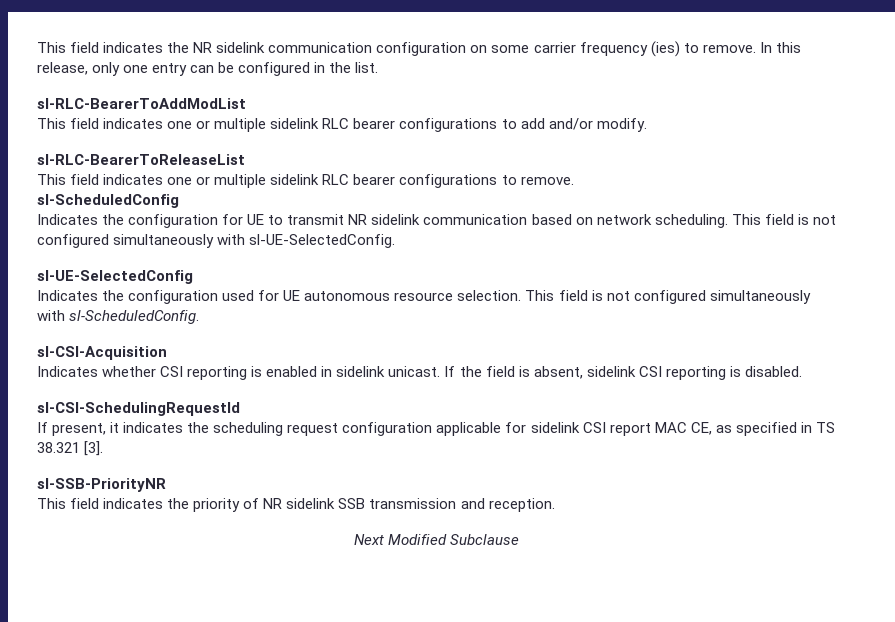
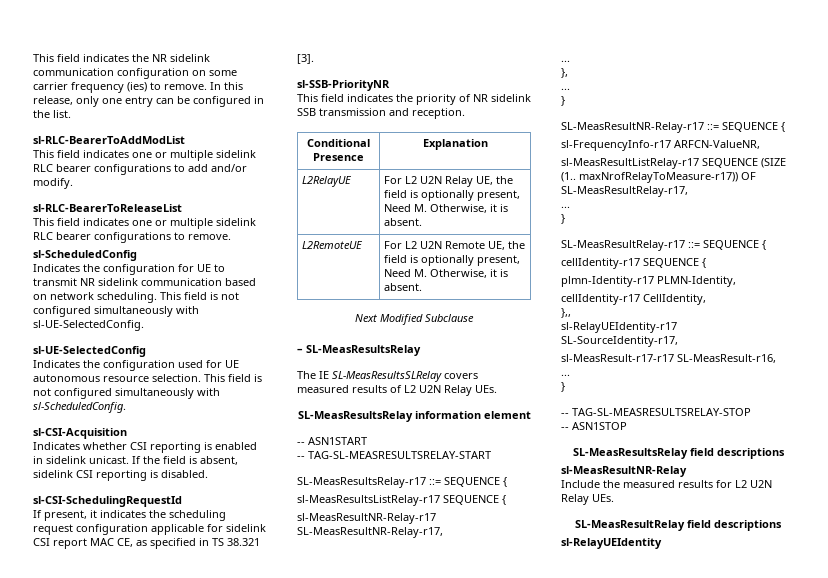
+ Conditional Presence | Explanation
+ L2RelayUE | For L2 U2N Relay UE, the field is optionally present, Need M. Otherwise, it is absent.
+ L2RemoteUE | For L2 U2N Remote UE, the field is optionally present, Need M. Otherwise, it is absent.
  Next Modified Subclause
+ – SL-MeasResultsRelay
+ The IE SL-MeasResultsSLRelay covers measured results of L2 U2N Relay UEs.
+ SL-MeasResultsRelay information element
+ -- ASN1START
+ -- TAG-SL-MEASRESULTSRELAY-START
+ SL-MeasResultsRelay-r17 ::= SEQUENCE {
+ sl-MeasResultsListRelay-r17 SEQUENCE {
+ sl-MeasResultNR-Relay-r17 SL-MeasResultNR-Relay-r17,
+ ...
+ },
+ ...
+ }
+ SL-MeasResultNR-Relay-r17 ::= SEQUENCE {
+ sl-FrequencyInfo-r17 ARFCN-ValueNR,
+ sl-MeasResultListRelay-r17 SEQUENCE (SIZE (1.. maxNrofRelayToMeasure-r17)) OF SL-MeasResultRelay-r17,
+ ...
+ }
+ SL-MeasResultRelay-r17 ::= SEQUENCE {
+ cellIdentity-r17 SEQUENCE {
+ plmn-Identity-r17 PLMN-Identity,
+ cellIdentity-r17 CellIdentity,
+ },,
+ sl-RelayUEIdentity-r17 SL-SourceIdentity-r17,
+ sl-MeasResult-r17-r17 SL-MeasResult-r16,
+ ...
+ }
+ -- TAG-SL-MEASRESULTSRELAY-STOP
+ -- ASN1STOP
+ SL-MeasResultsRelay field descriptions
+ sl-MeasResultNR-Relay
+ Include the measured results for L2 U2N Relay UEs.
+ SL-MeasResultRelay field descriptions
+ sl-RelayUEIdentity

